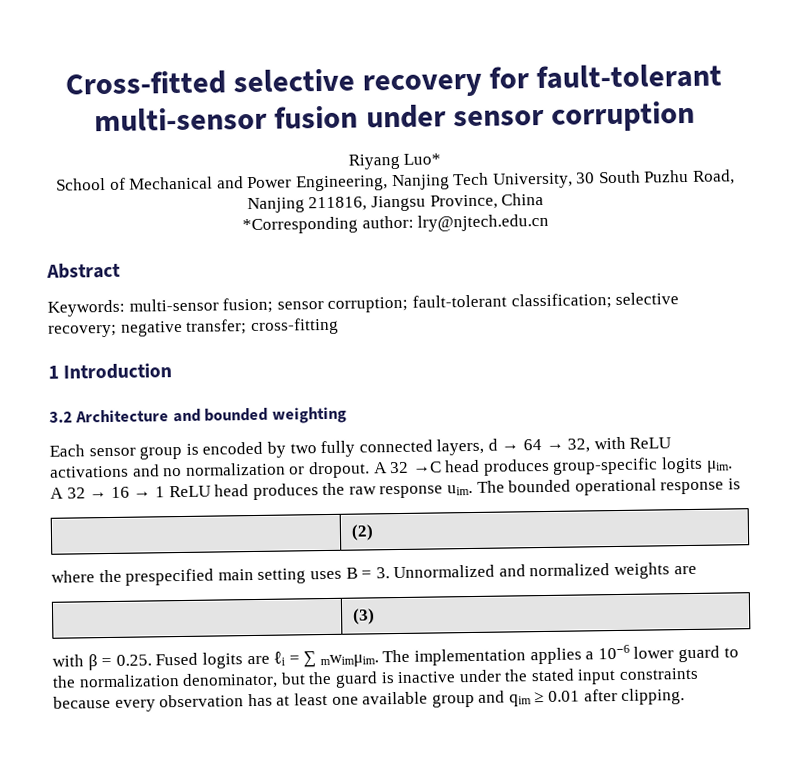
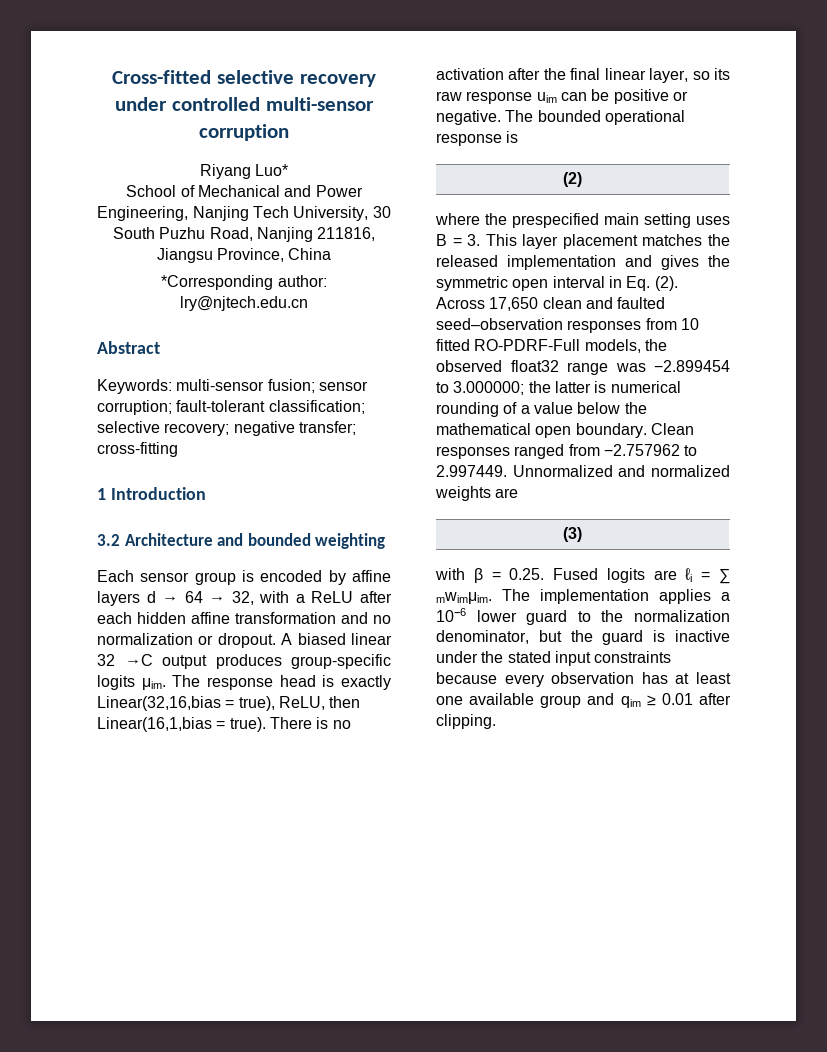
- Cross-fitted selective recovery for fault-tolerant multi-sensor fusion under sensor corruption
+ Cross-fitted selective recovery under controlled multi-sensor corruption
- Each sensor group is encoded by two fully connected layers, d → 64 → 32, with ReLU activations and no normalization or dropout.
+ Each sensor group is encoded by affine layers d → 64 → 32, with a ReLU after each hidden affine transformation and no normalization or dropout.
- A 32 →C head produces group-specific logits μim.
+ A biased linear 32 →C output produces group-specific logits μim.
- A 32 → 16 → 1 ReLU head produces the raw response uim.
+ The response head is exactly Linear(32,16,bias = true), ReLU, then Linear(16,1,bias = true). There is no activation after the final linear layer, so its raw response uim can be positive or negative.
- where the prespecified main setting uses B = 3. Unnormalized and normalized weights are
+ where the prespecified main setting uses B = 3. This layer placement matches the released implementation and gives the symmetric open interval in Eq. (2). Across 17,650 clean and faulted seed–observation responses from 10 fitted RO-PDRF-Full models, the observed float32 range was −2.899454 to 3.000000; the latter is numerical rounding of a value below the mathematical open boundary. Clean responses ranged from −2.757962 to 2.997449. Unnormalized and normalized weights are

